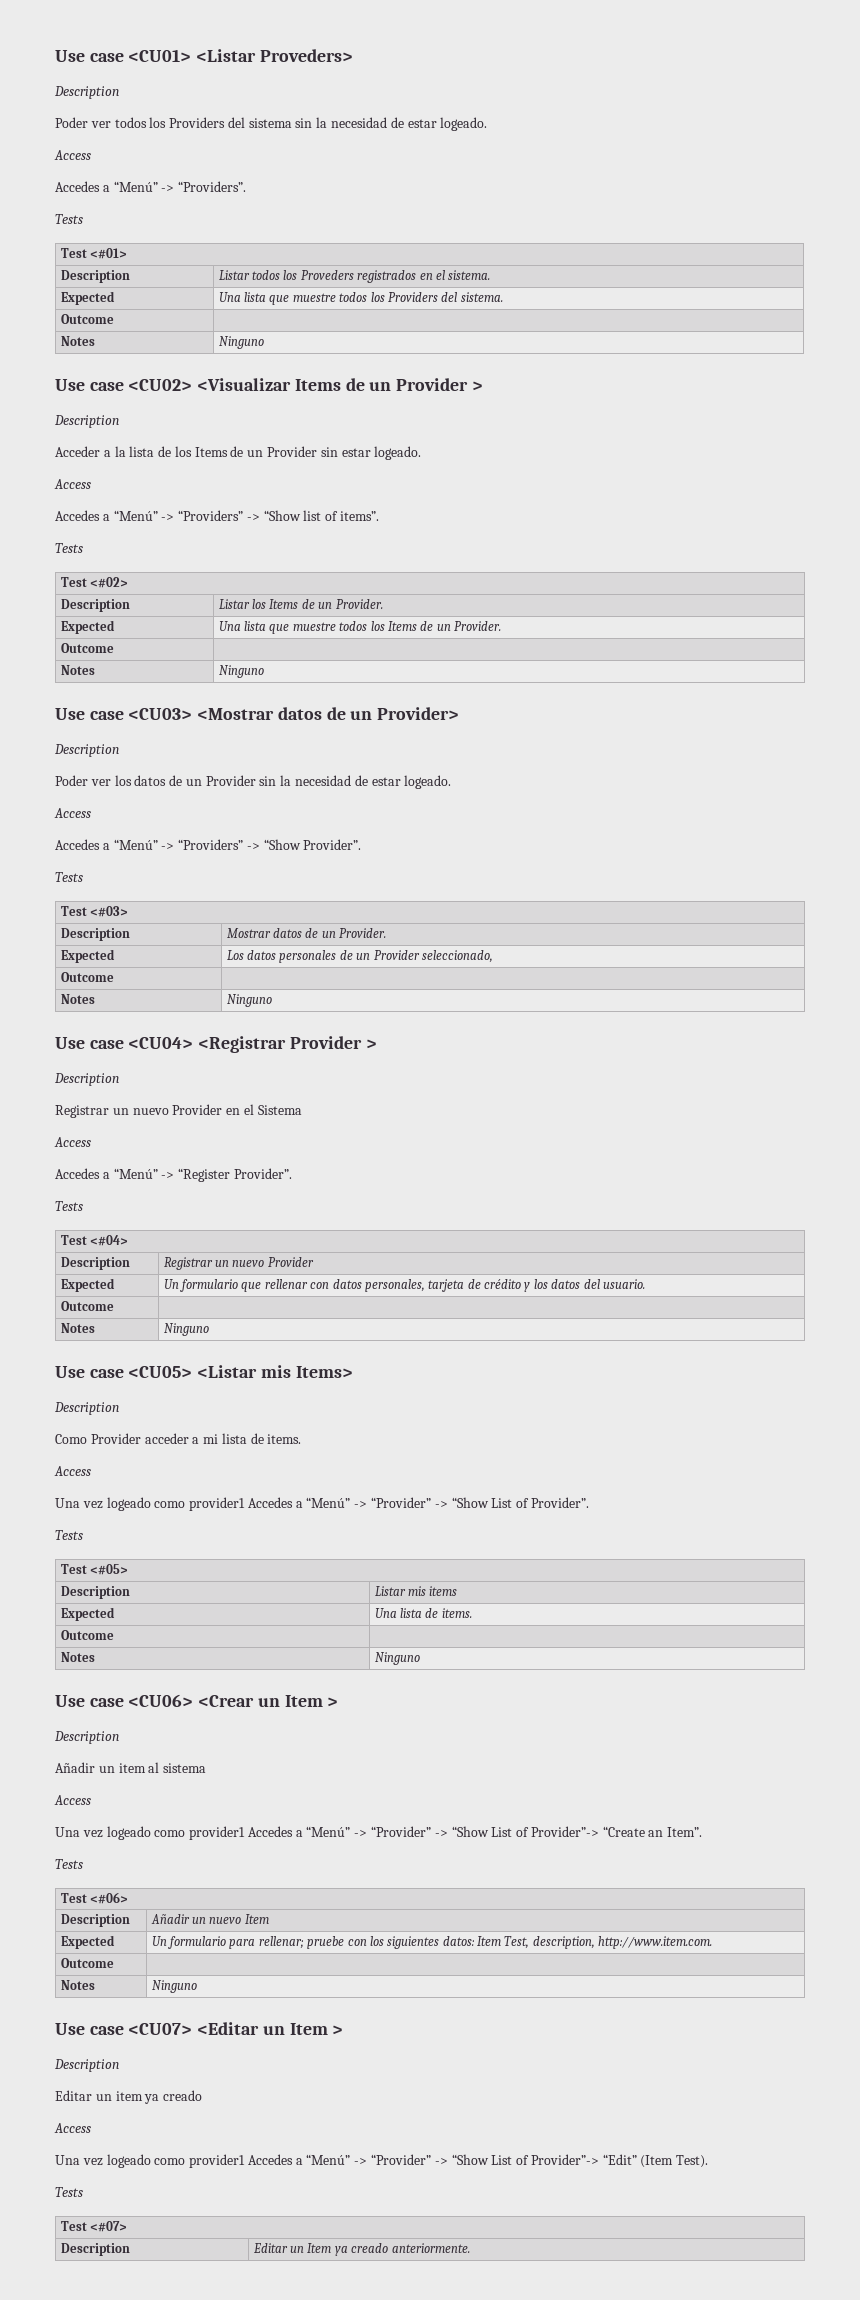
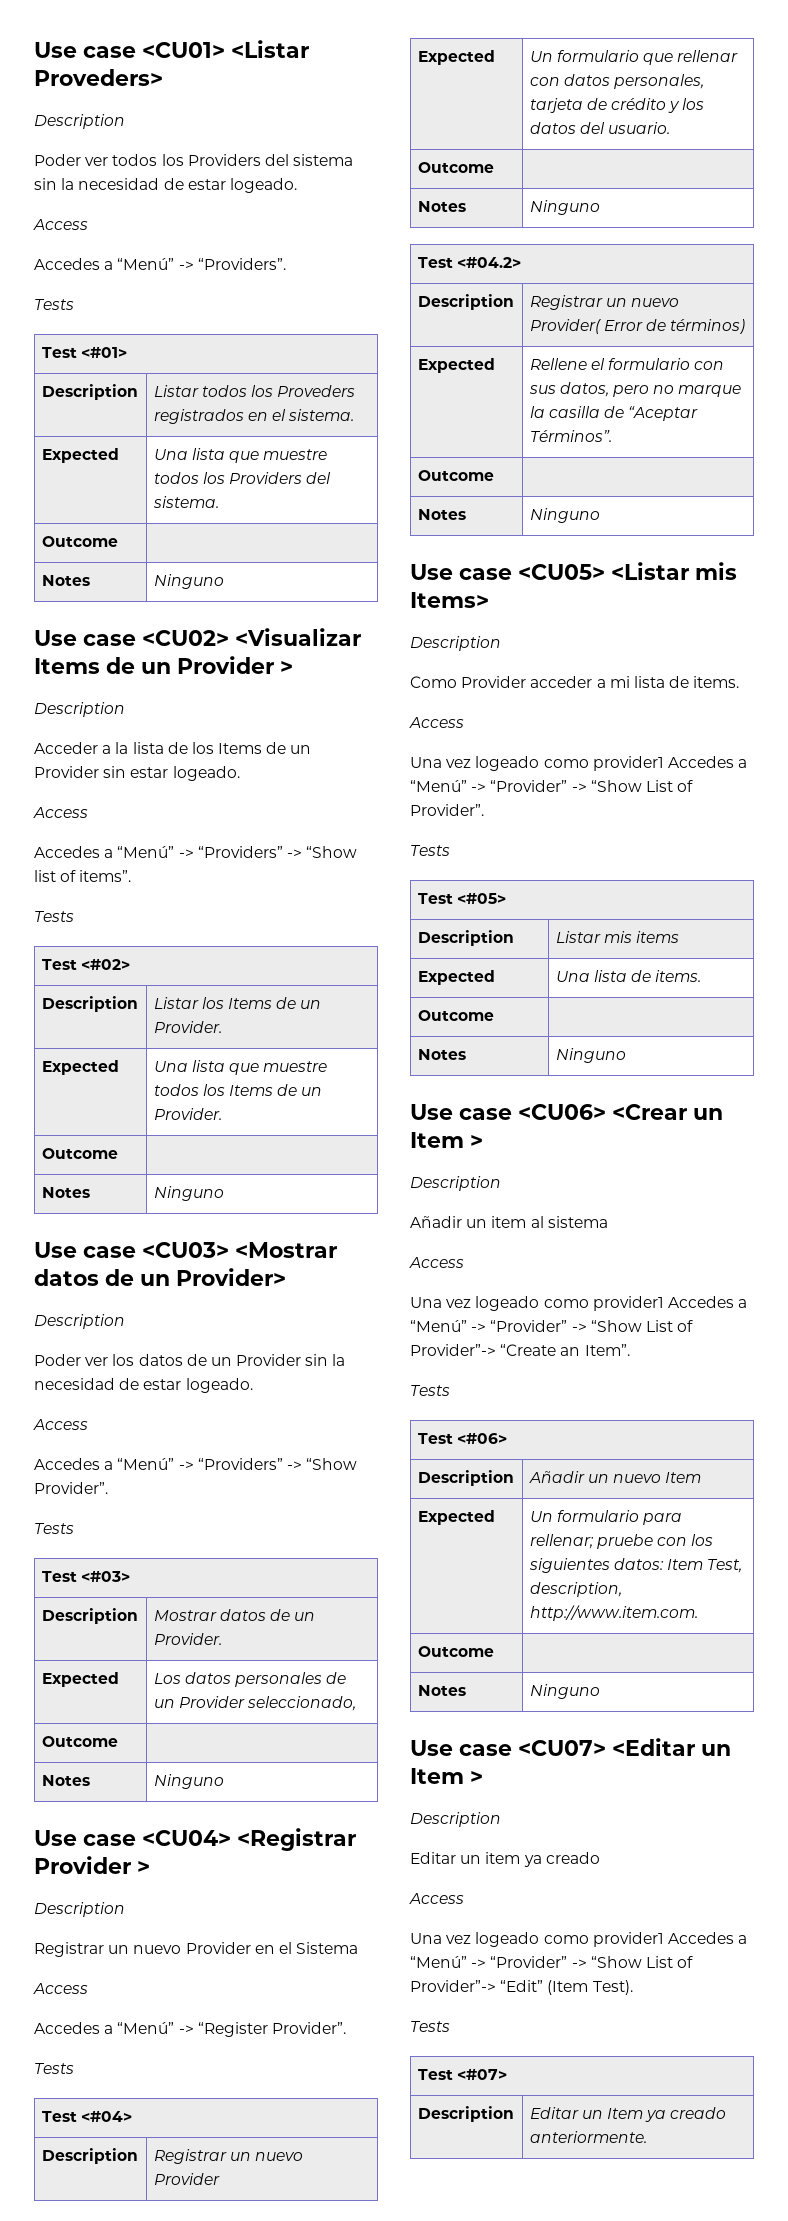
+ Test <#04.2>
+ Description | Registrar un nuevo Provider( Error de términos)
+ Expected | Rellene el formulario con sus datos, pero no marque la casilla de “Aceptar Términos”.
+ Outcome |
+ Notes | Ninguno

